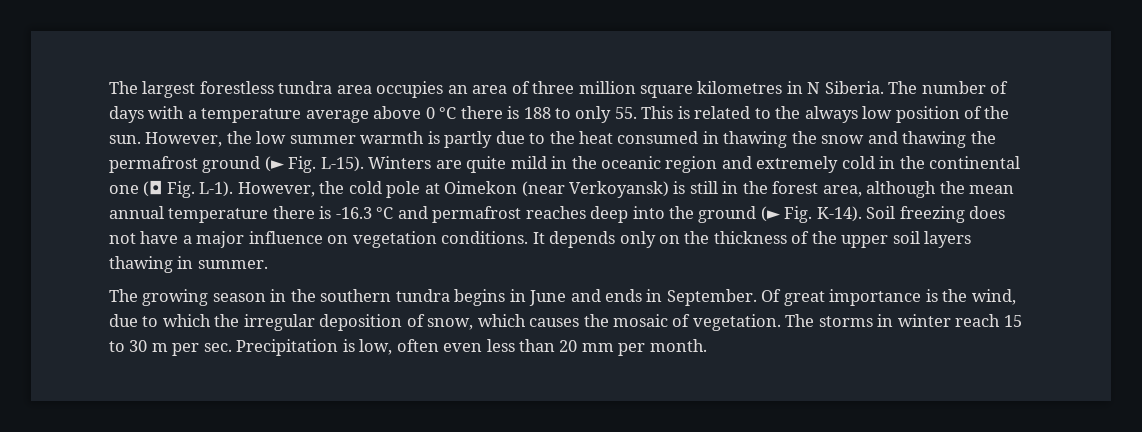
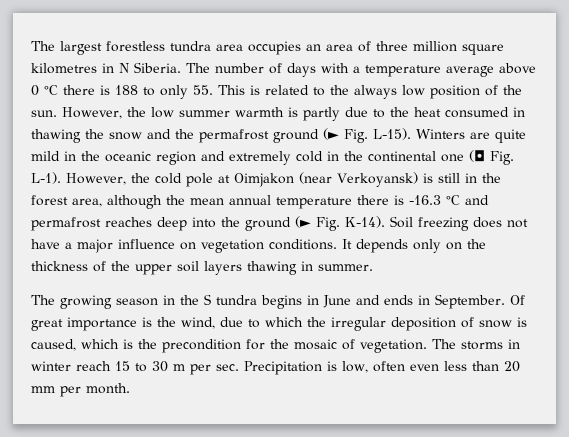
- However, the low summer warmth is partly due to the heat consumed in thawing the snow and thawing the permafrost ground (► Fig. L-15).
+ However, the low summer warmth is partly due to the heat consumed in thawing the snow and the permafrost ground (► Fig. L-15).
- However, the cold pole at Oimekon (near Verkoyansk) is still in the forest area, although the mean annual temperature there is -16.3 °C and permafrost reaches deep into the ground (► Fig. K-14).
+ However, the cold pole at Oimjakon (near Verkoyansk) is still in the forest area, although the mean annual temperature there is -16.3 °C and permafrost reaches deep into the ground (► Fig. K-14).
- The growing season in the southern tundra begins in June and ends in September.
+ The growing season in the S tundra begins in June and ends in September.
- Of great importance is the wind, due to which the irregular deposition of snow, which causes the mosaic of vegetation.
+ Of great importance is the wind, due to which the irregular deposition of snow is caused, which is the precondition for the mosaic of vegetation.

